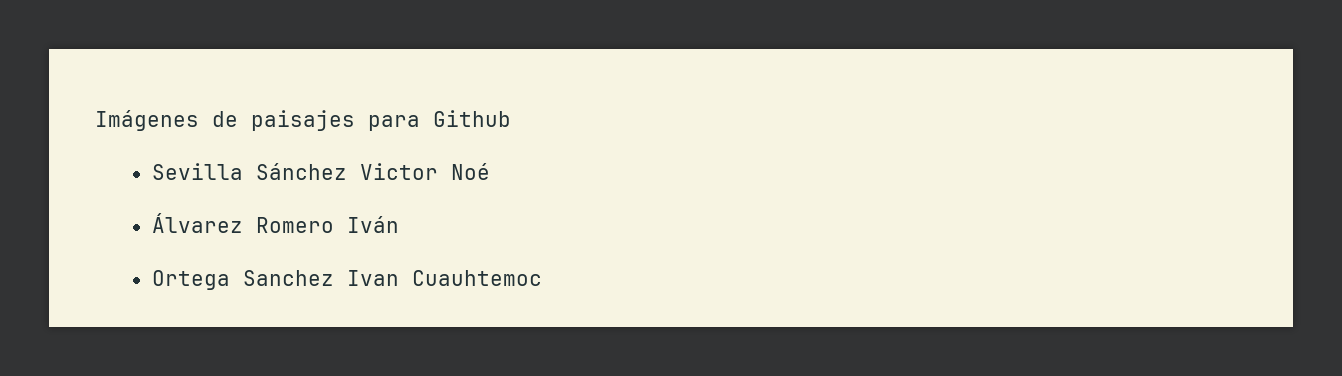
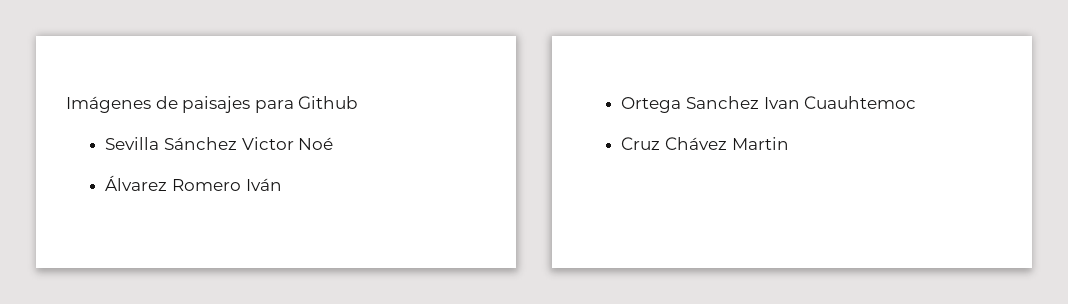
+ Cruz Chávez Martin

